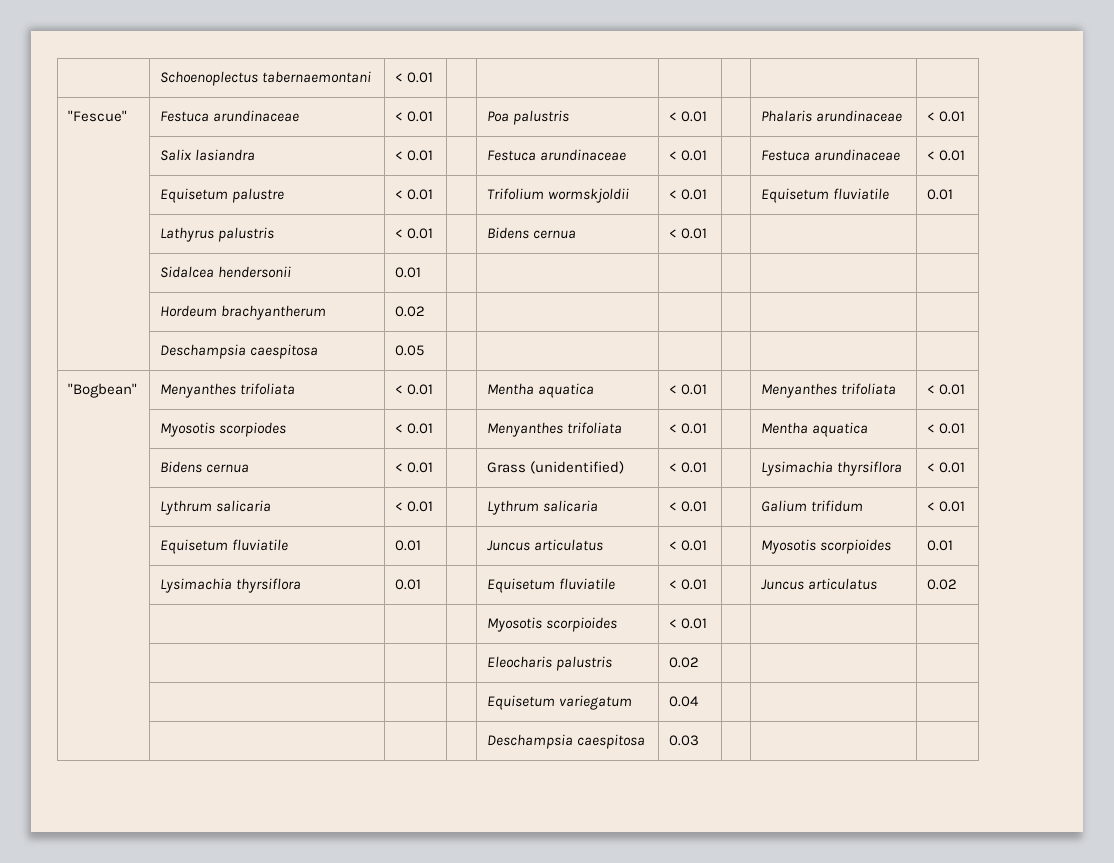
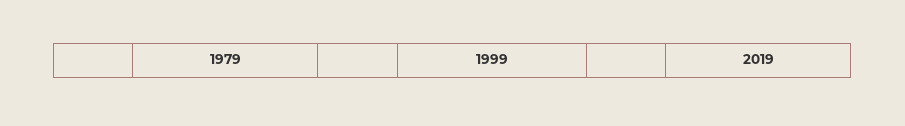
- | Schoenoplectus tabernaemontani | < 0.01 | | | | | |
- "Fescue" | Festuca arundinaceae | < 0.01 | | Poa palustris | < 0.01 | | Phalaris arundinaceae | < 0.01
- | Salix lasiandra | < 0.01 | | Festuca arundinaceae | < 0.01 | | Festuca arundinaceae | < 0.01
- | Equisetum palustre | < 0.01 | | Trifolium wormskjoldii | < 0.01 | | Equisetum fluviatile | 0.01
- | Lathyrus palustris | < 0.01 | | Bidens cernua | < 0.01 | | |
- | Sidalcea hendersonii | 0.01 | | | | | |
- | Hordeum brachyantherum | 0.02 | | | | | |
- | Deschampsia caespitosa | 0.05 | | | | | |
- "Bogbean" | Menyanthes trifoliata | < 0.01 | | Mentha aquatica | < 0.01 | | Menyanthes trifoliata | < 0.01
- | Myosotis scorpiodes | < 0.01 | | Menyanthes trifoliata | < 0.01 | | Mentha aquatica | < 0.01
- | Bidens cernua | < 0.01 | | Grass (unidentified) | < 0.01 | | Lysimachia thyrsiflora | < 0.01
- | Lythrum salicaria | < 0.01 | | Lythrum salicaria | < 0.01 | | Galium trifidum | < 0.01
- | Equisetum fluviatile | 0.01 | | Juncus articulatus | < 0.01 | | Myosotis scorpioides | 0.01
- | Lysimachia thyrsiflora | 0.01 | | Equisetum fluviatile | < 0.01 | | Juncus articulatus | 0.02
- | | | | Myosotis scorpioides | < 0.01 | | |
- | | | | Eleocharis palustris | 0.02 | | |
- | | | | Equisetum variegatum | 0.04 | | |
- | | | | Deschampsia caespitosa | 0.03 | | |
+ | 1979 | | 1999 | | 2019

